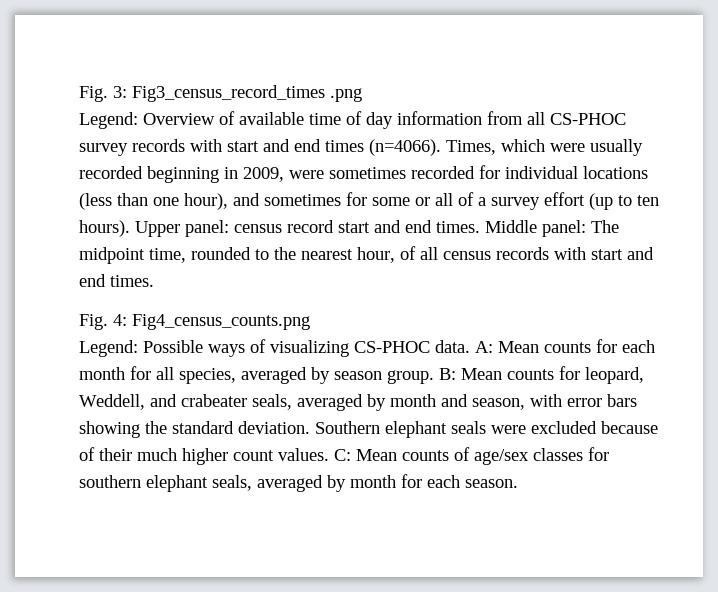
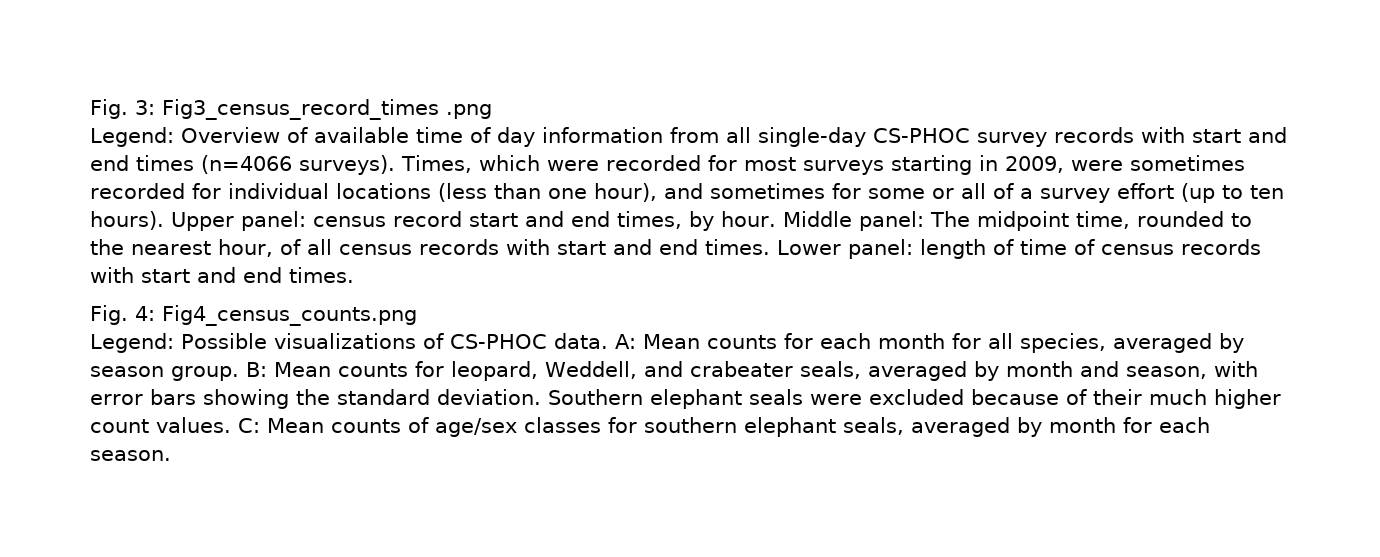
- Legend: Overview of available time of day information from all CS-PHOC survey records with start and end times (n=4066).
+ Legend: Overview of available time of day information from all single-day CS-PHOC survey records with start and end times (n=4066 surveys).
- Times, which were usually recorded beginning in 2009, were sometimes recorded for individual locations (less than one hour), and sometimes for some or all of a survey effort (up to ten hours).
+ Times, which were recorded for most surveys starting in 2009, were sometimes recorded for individual locations (less than one hour), and sometimes for some or all of a survey effort (up to ten hours).
- Upper panel: census record start and end times.
+ Upper panel: census record start and end times, by hour.
+ Lower panel: length of time of census records with start and end times.
- Legend: Possible ways of visualizing CS-PHOC data.
+ Legend: Possible visualizations of CS-PHOC data.

